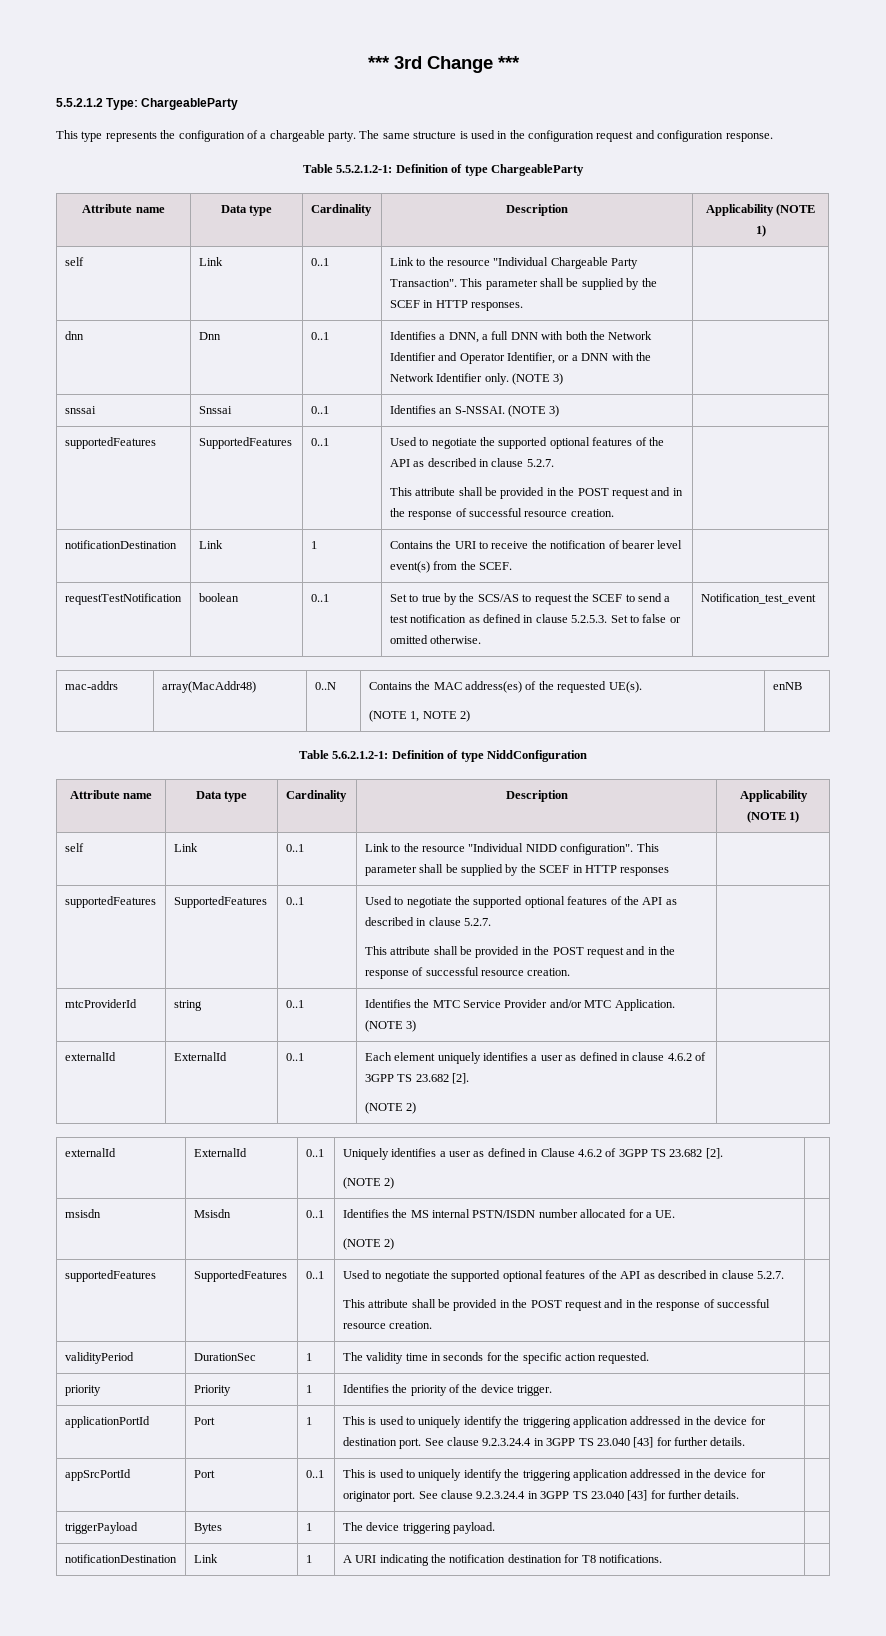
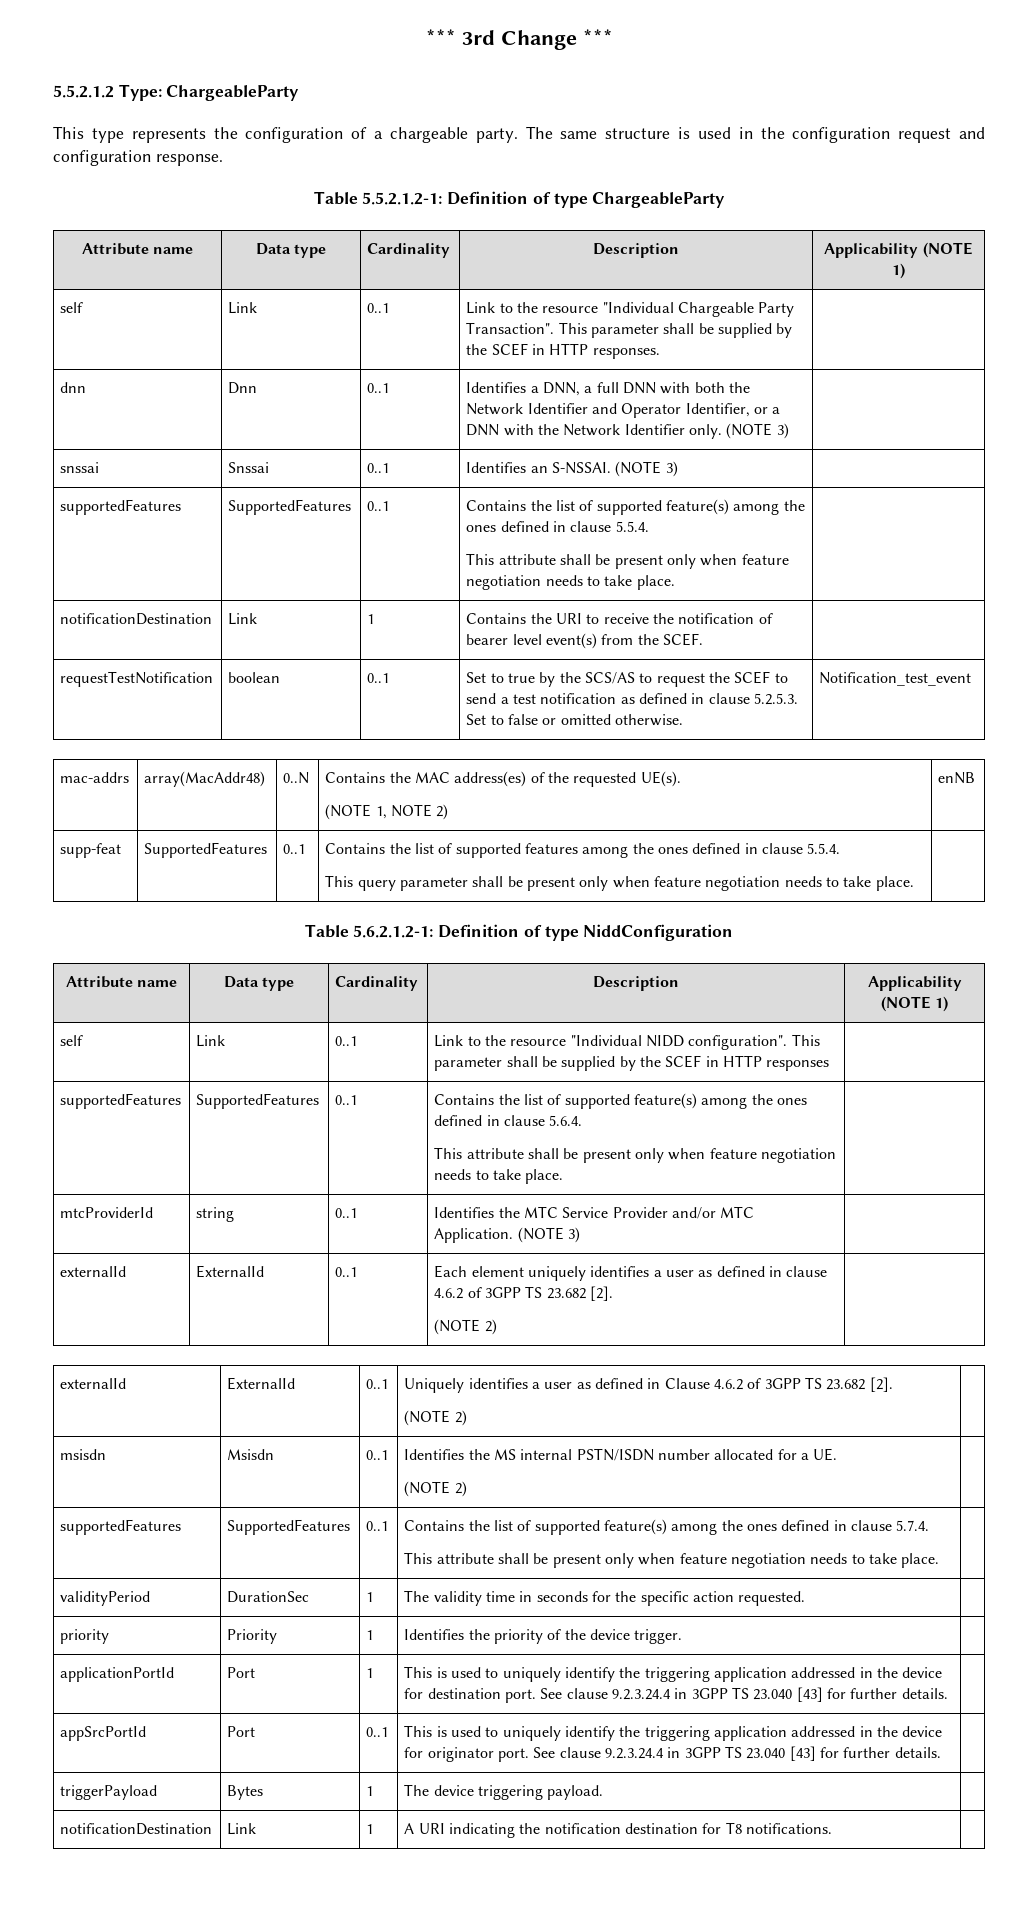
  snssai | Snssai | 0..1 | Identifies an S-NSSAI. (NOTE 3) |
- supportedFeatures | SupportedFeatures | 0..1 | Used to negotiate the supported optional features of the API as described in clause 5.2.7.
- This attribute shall be provided in the POST request and in the response of successful resource creation. |
+ supportedFeatures | SupportedFeatures | 0..1 | Contains the list of supported feature(s) among the ones defined in clause 5.5.4.
+ This attribute shall be present only when feature negotiation needs to take place. |
+ supp-feat | SupportedFeatures | 0..1 | Contains the list of supported features among the ones defined in clause 5.5.4.
+ This query parameter shall be present only when feature negotiation needs to take place. |
  self | Link | 0..1 | Link to the resource "Individual NIDD configuration". This parameter shall be supplied by the SCEF in HTTP responses |
- supportedFeatures | SupportedFeatures | 0..1 | Used to negotiate the supported optional features of the API as described in clause 5.2.7.
- This attribute shall be provided in the POST request and in the response of successful resource creation. |
+ supportedFeatures | SupportedFeatures | 0..1 | Contains the list of supported feature(s) among the ones defined in clause 5.6.4.
+ This attribute shall be present only when feature negotiation needs to take place. |
  msisdn | Msisdn | 0..1 | Identifies the MS internal PSTN/ISDN number allocated for a UE.
  (NOTE 2) |
- supportedFeatures | SupportedFeatures | 0..1 | Used to negotiate the supported optional features of the API as described in clause 5.2.7.
- This attribute shall be provided in the POST request and in the response of successful resource creation. |
+ supportedFeatures | SupportedFeatures | 0..1 | Contains the list of supported feature(s) among the ones defined in clause 5.7.4.
+ This attribute shall be present only when feature negotiation needs to take place. |

